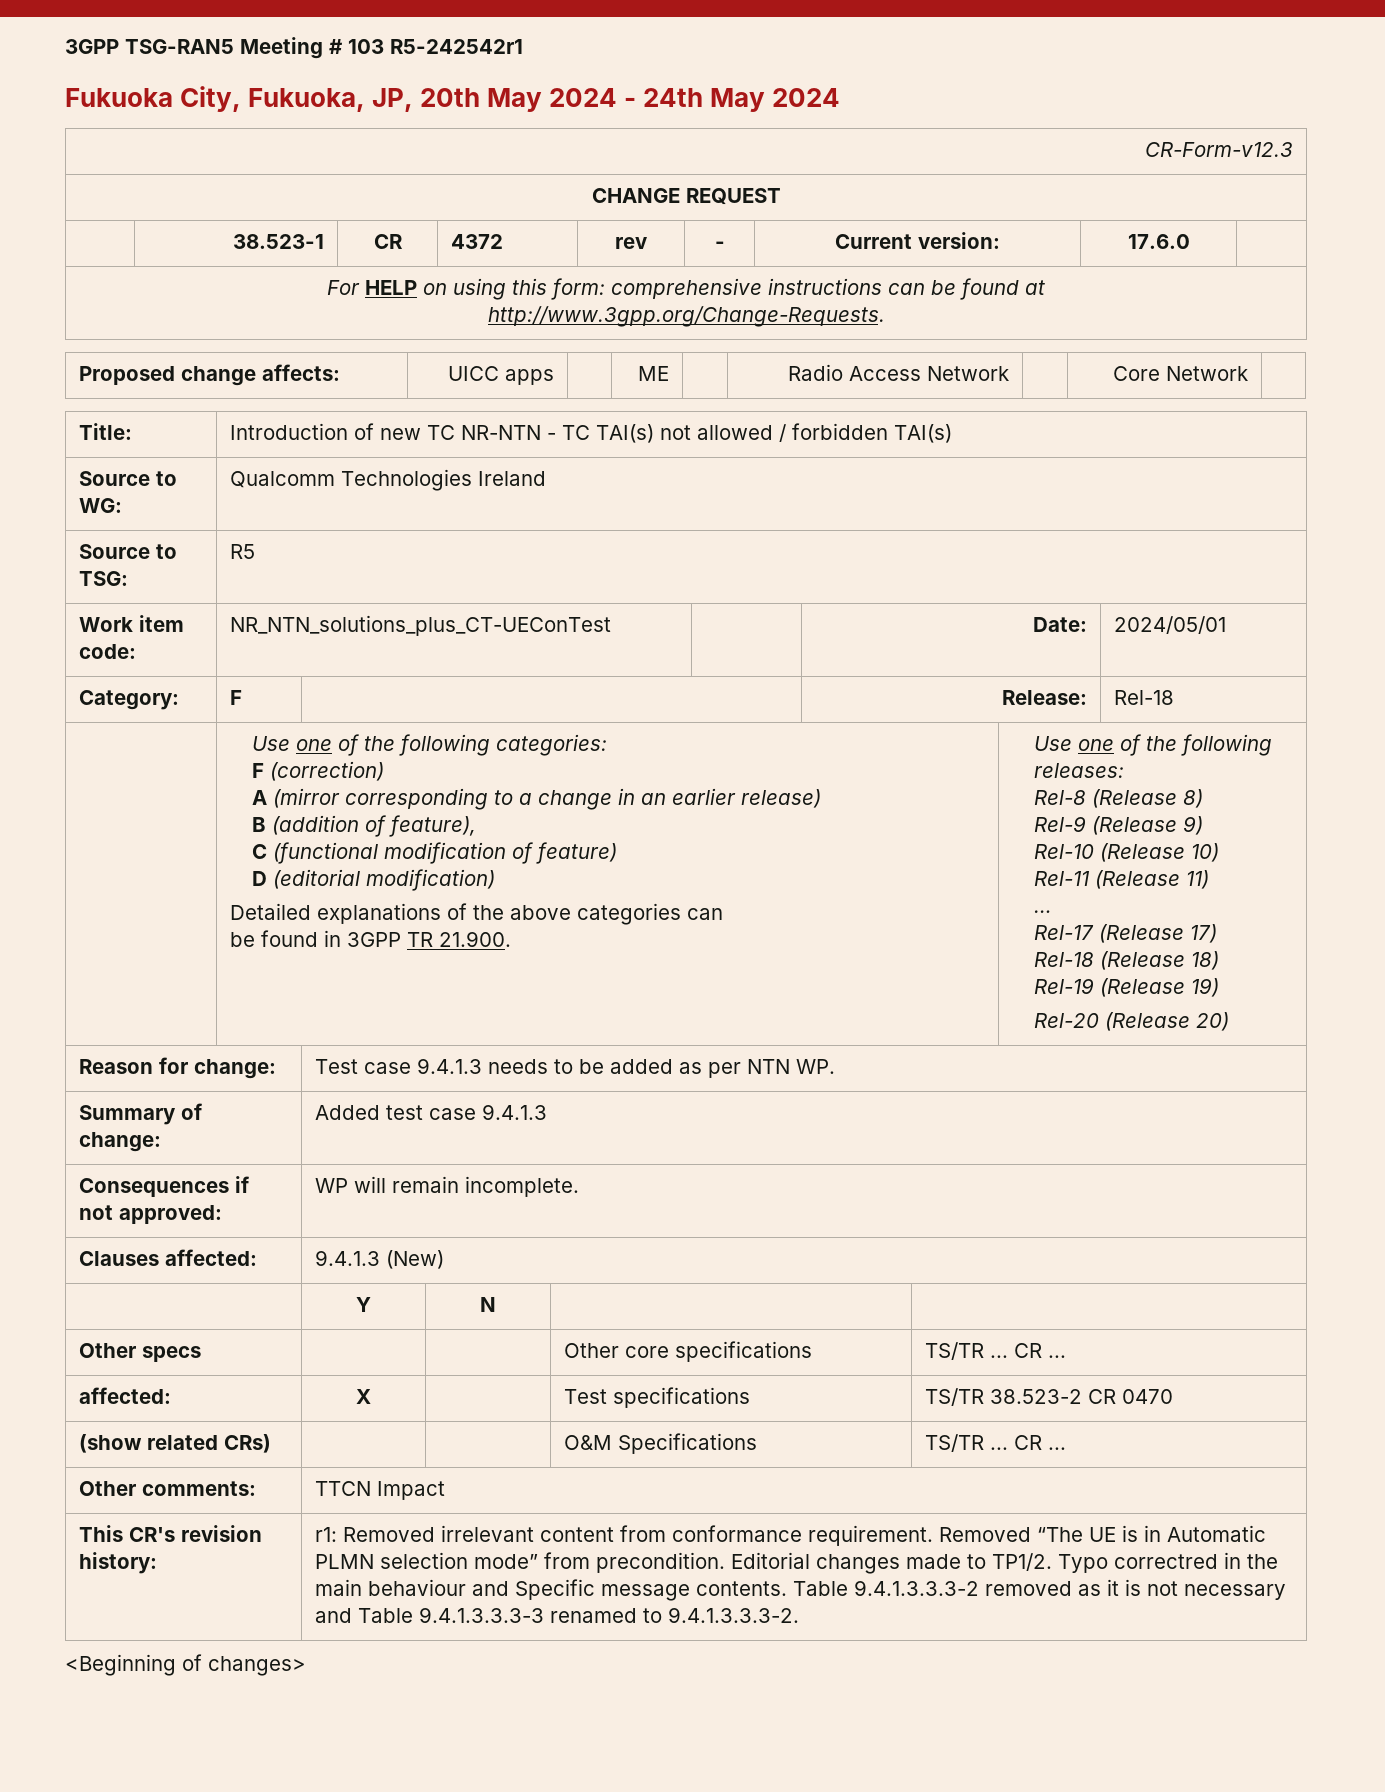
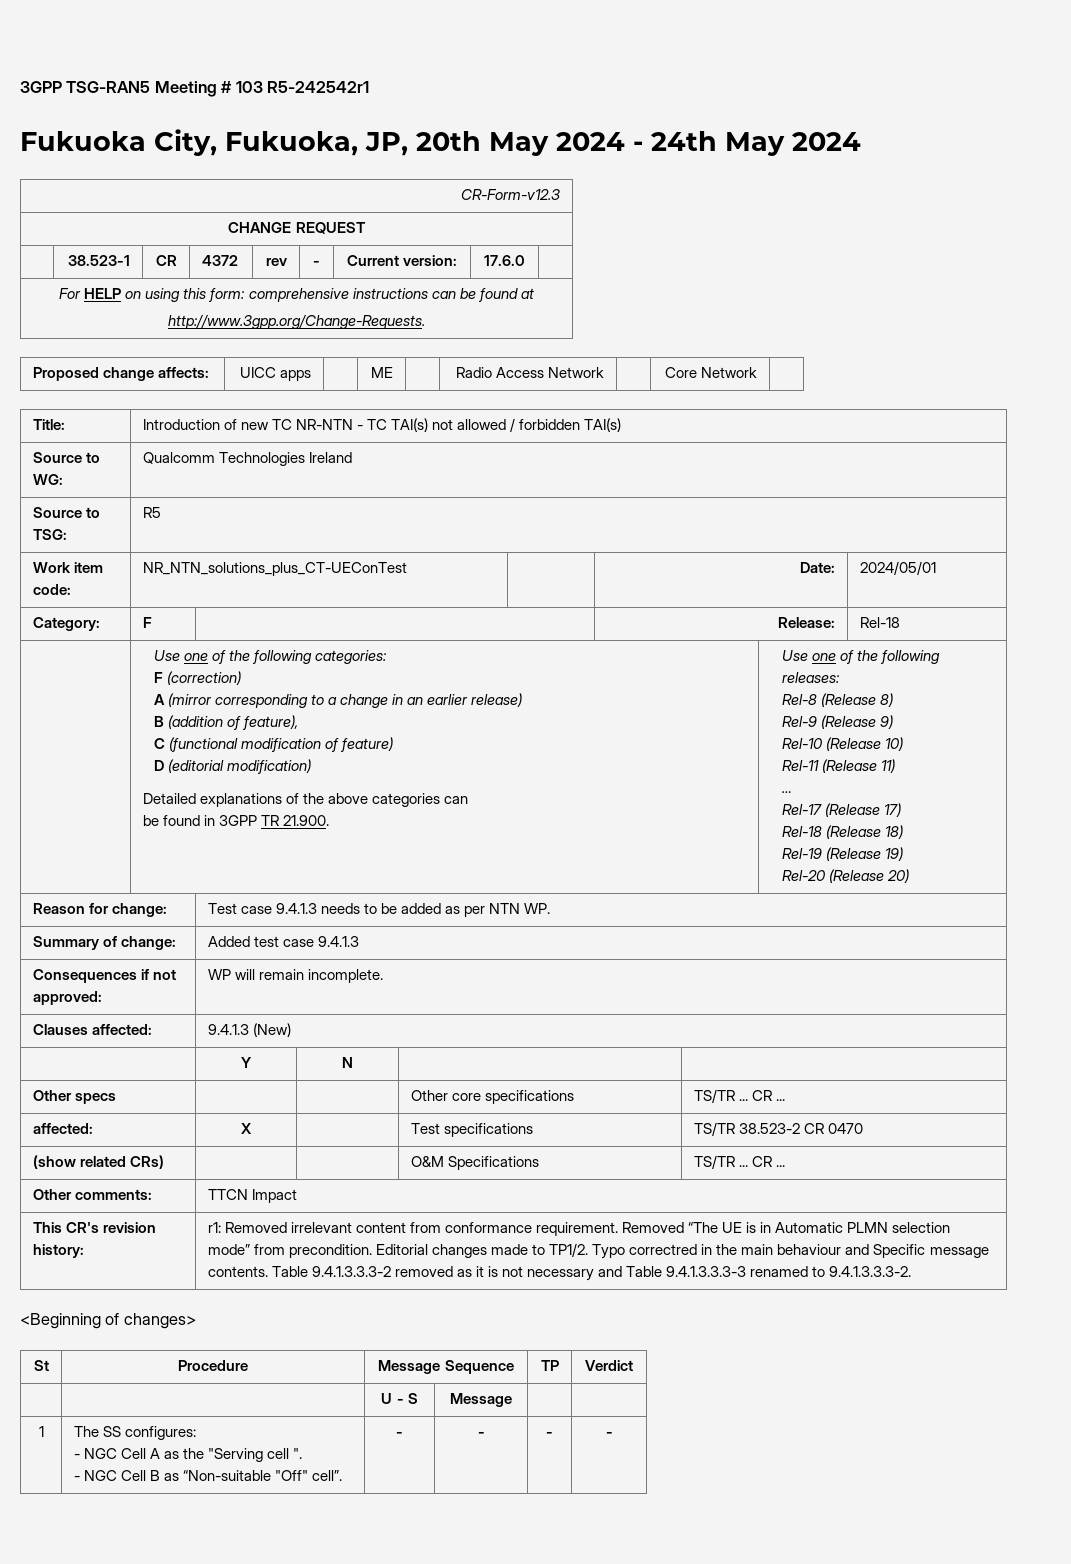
+ St | Procedure | Message Sequence | TP | Verdict
+ | | U - S | Message | |
+ 1 | The SS configures:
+ - NGC Cell A as the "Serving cell ".
+ - NGC Cell B as “Non-suitable "Off" cell”. | - | - | - | -

